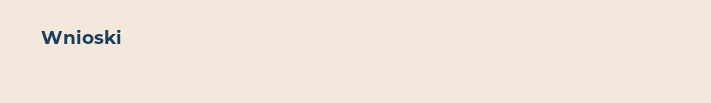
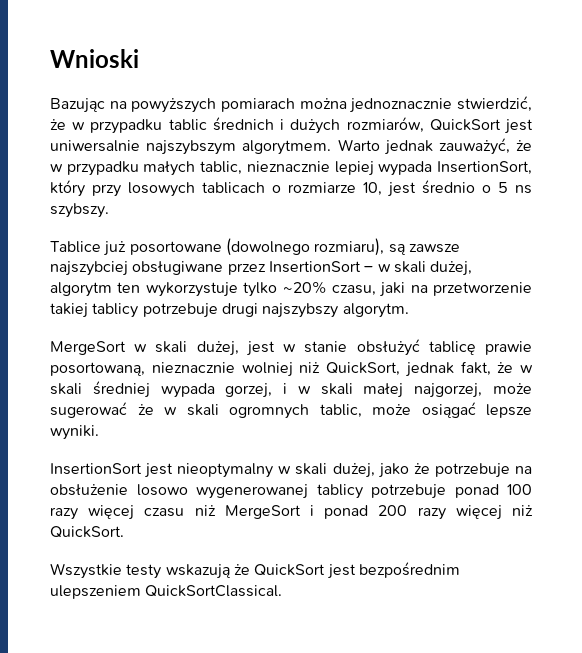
+ Bazując na powyższych pomiarach można jednoznacznie stwierdzić, że w przypadku tablic średnich i dużych rozmiarów, QuickSort jest uniwersalnie najszybszym algorytmem. Warto jednak zauważyć, że w przypadku małych tablic, nieznacznie lepiej wypada InsertionSort, który przy losowych tablicach o rozmiarze 10, jest średnio o 5 ns szybszy.
+ Tablice już posortowane (dowolnego rozmiaru), są zawsze najszybciej obsługiwane przez InsertionSort – w skali dużej, algorytm ten wykorzystuje tylko ~20% czasu, jaki na przetworzenie takiej tablicy potrzebuje drugi najszybszy algorytm.
+ MergeSort w skali dużej, jest w stanie obsłużyć tablicę prawie posortowaną, nieznacznie wolniej niż QuickSort, jednak fakt, że w skali średniej wypada gorzej, i w skali małej najgorzej, może sugerować że w skali ogromnych tablic, może osiągać lepsze wyniki.
+ InsertionSort jest nieoptymalny w skali dużej, jako że potrzebuje na obsłużenie losowo wygenerowanej tablicy potrzebuje ponad 100 razy więcej czasu niż MergeSort i ponad 200 razy więcej niż QuickSort.
+ Wszystkie testy wskazują że QuickSort jest bezpośrednim ulepszeniem QuickSortClassical.

